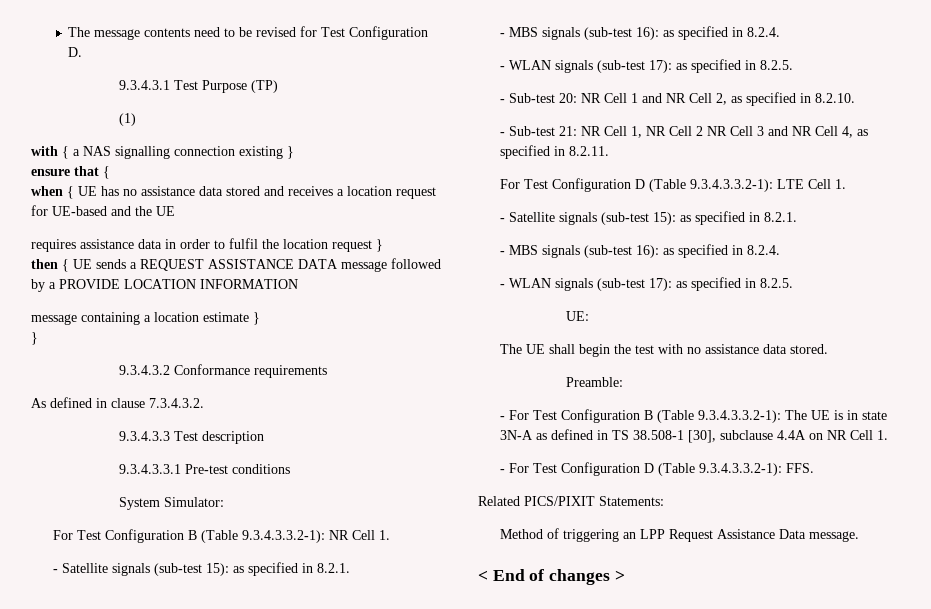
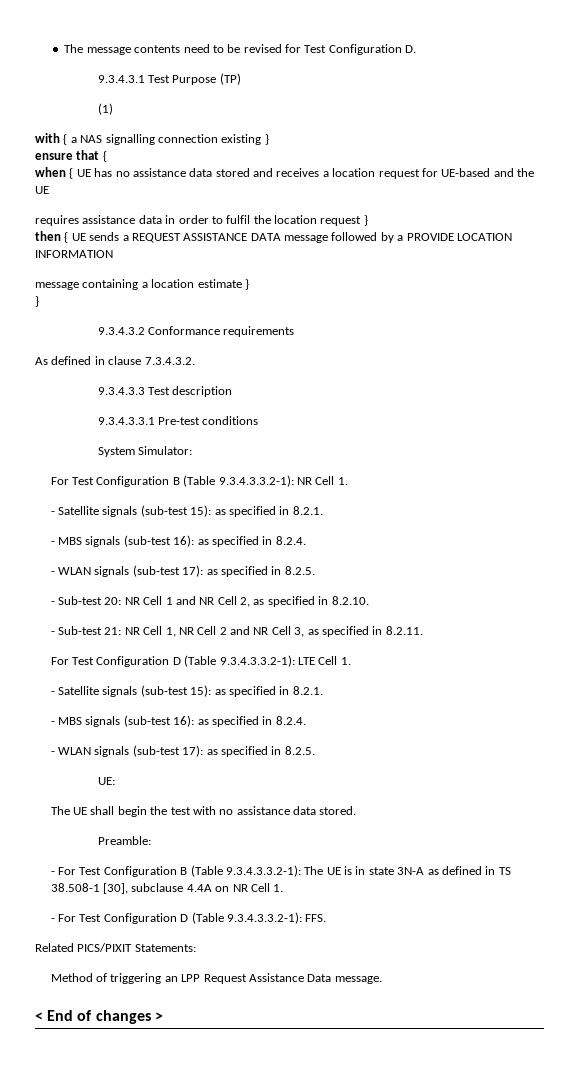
- - Sub-test 21: NR Cell 1, NR Cell 2 NR Cell 3 and NR Cell 4, as specified in 8.2.11.
+ - Sub-test 21: NR Cell 1, NR Cell 2 and NR Cell 3, as specified in 8.2.11.

